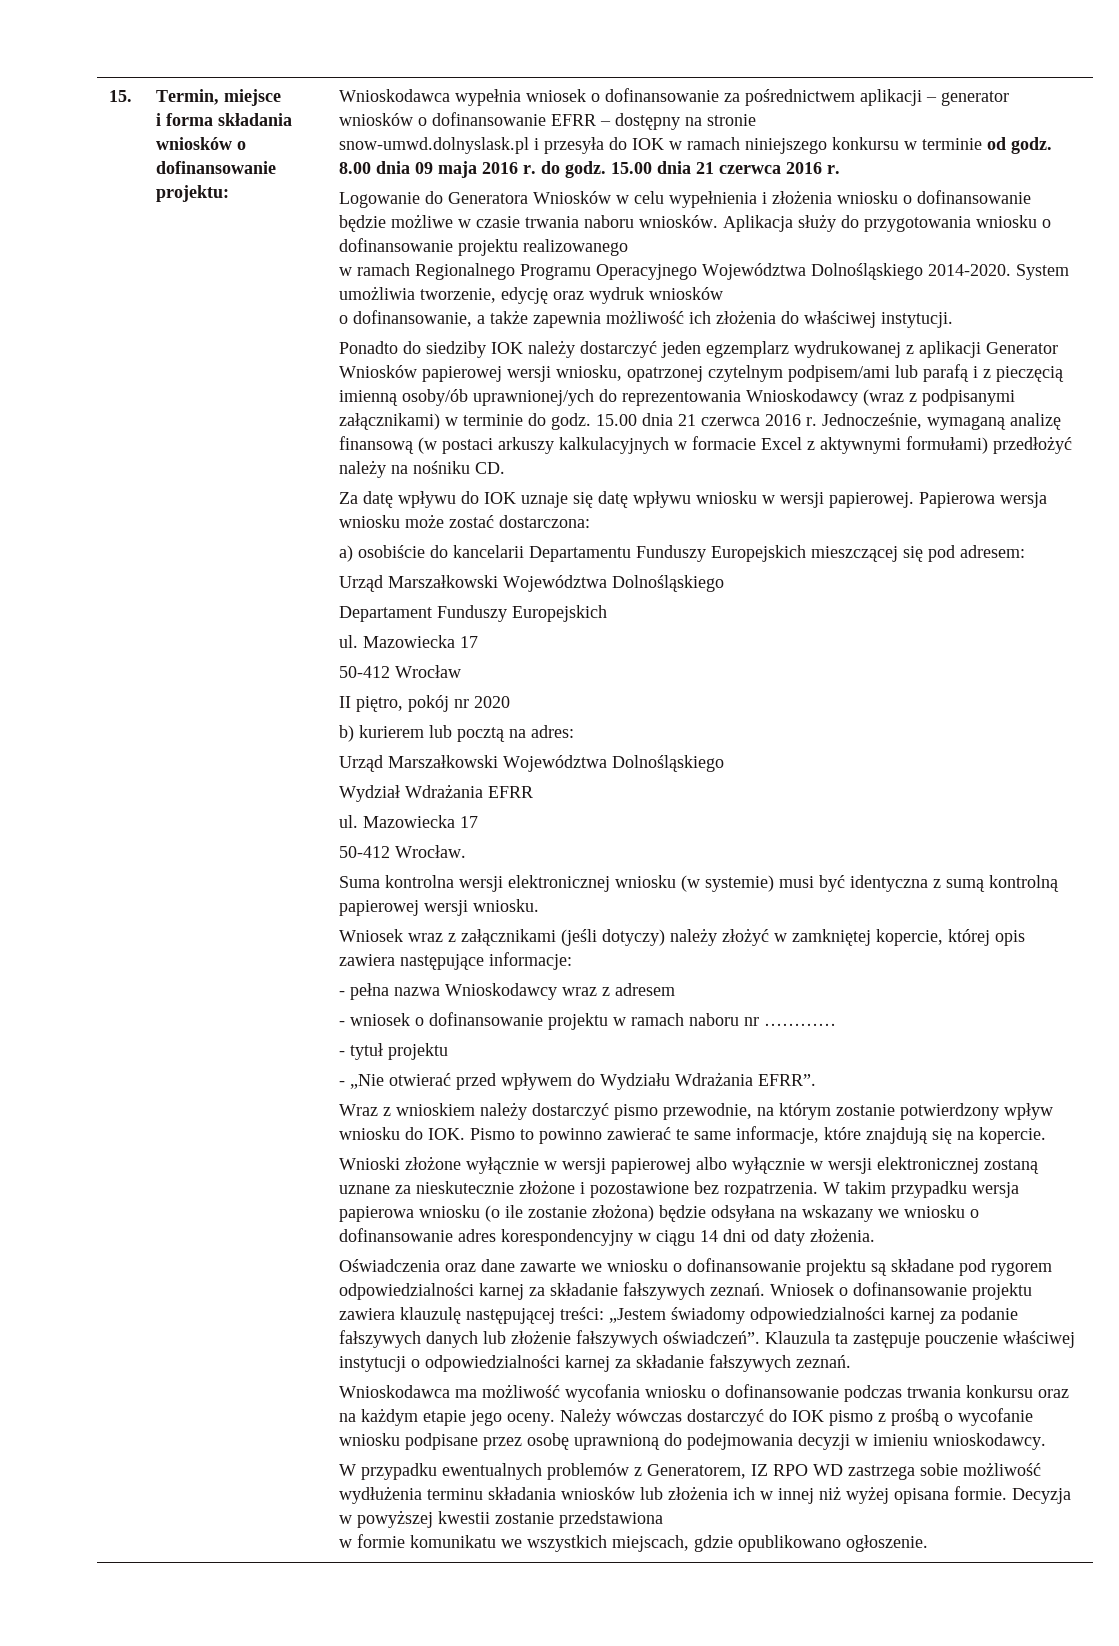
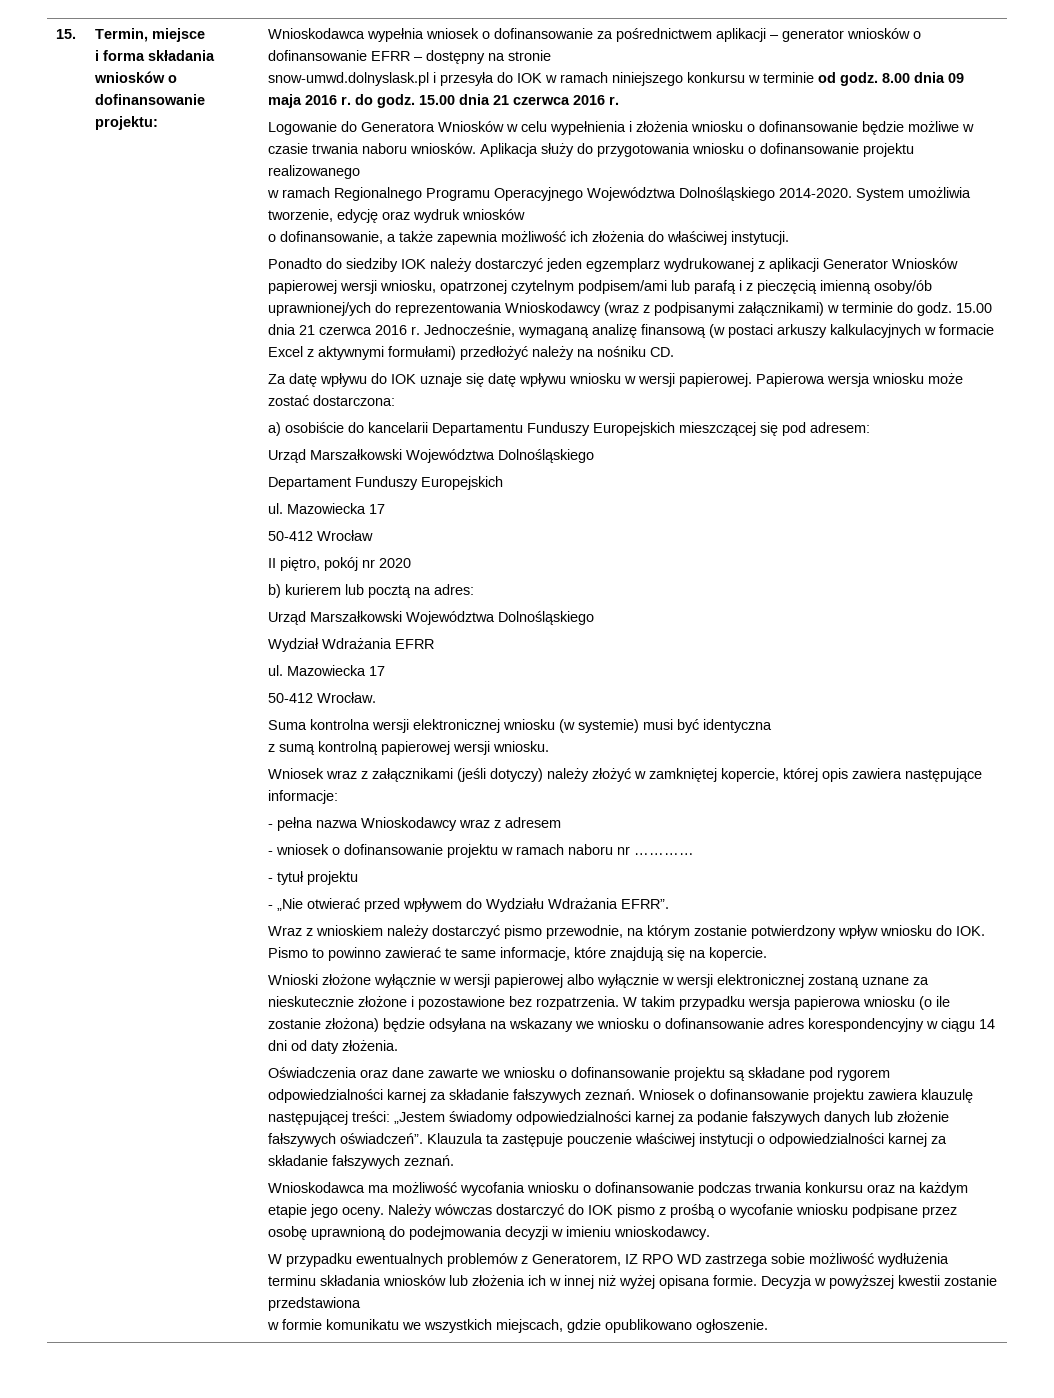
- Suma kontrolna wersji elektronicznej wniosku (w systemie) musi być identyczna z sumą kontrolną papierowej wersji wniosku.
+ Suma kontrolna wersji elektronicznej wniosku (w systemie) musi być identyczna
+ z sumą kontrolną papierowej wersji wniosku.

